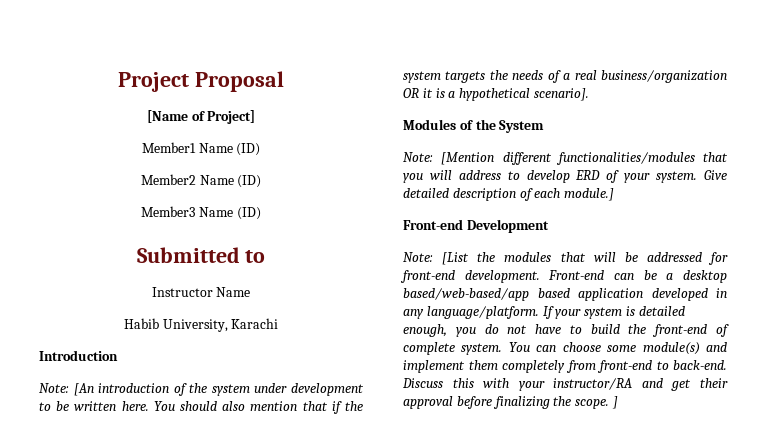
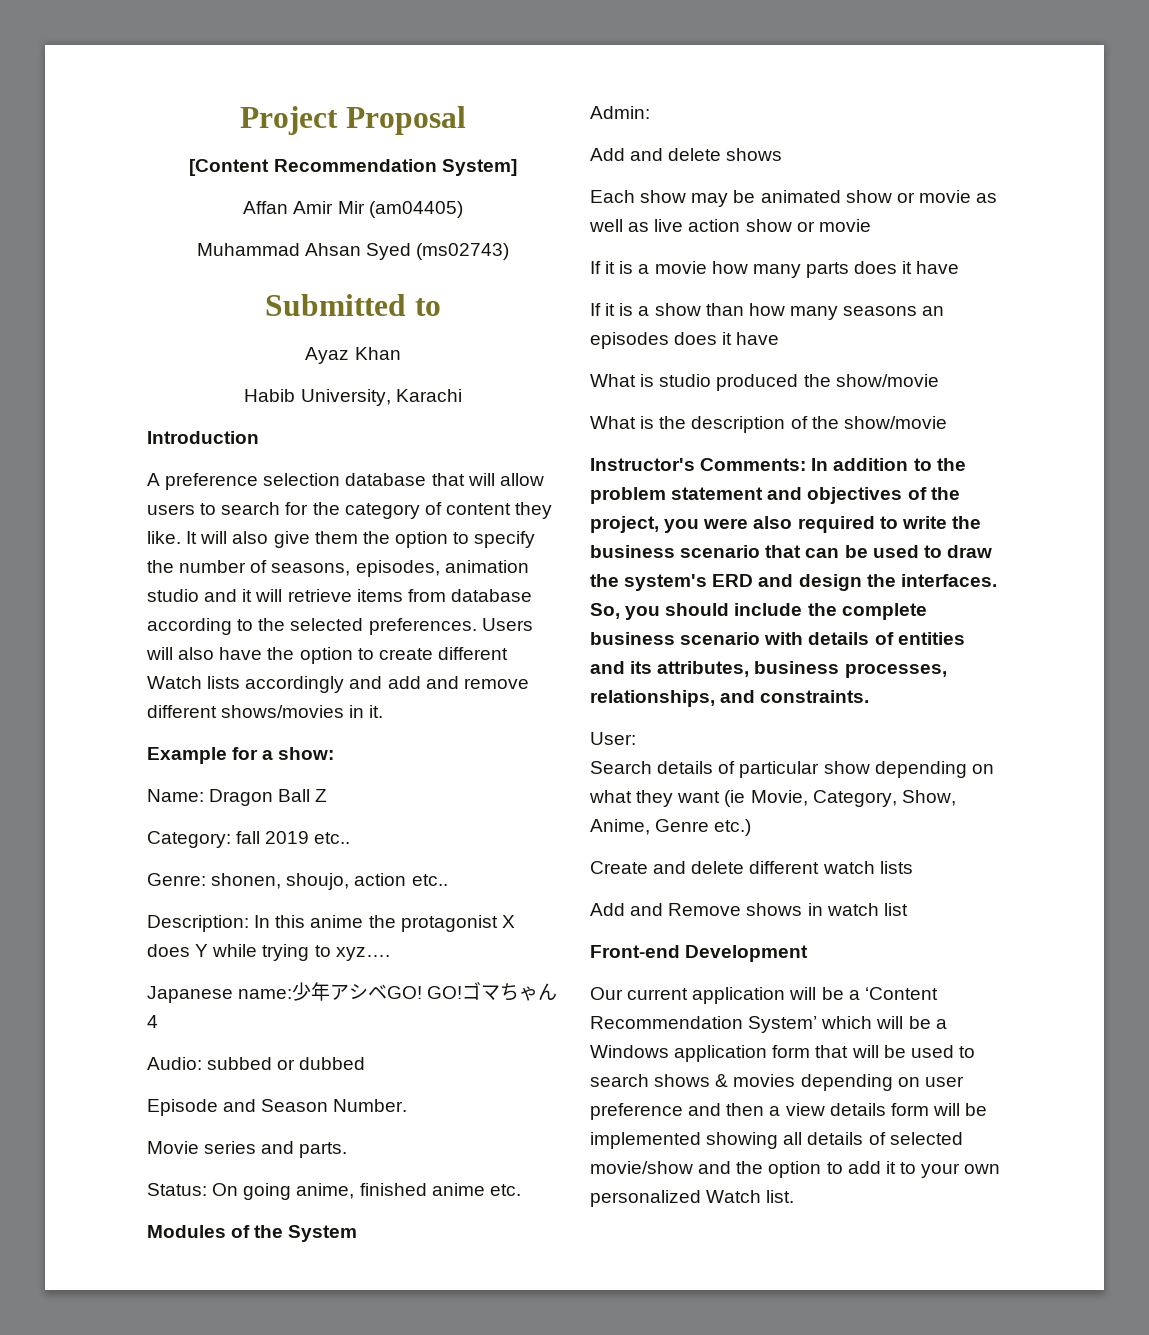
- [Name of Project]
- Member1 Name (ID)
- Member2 Name (ID)
- Member3 Name (ID)
+ [Content Recommendation System]
+ Affan Amir Mir (am04405)
+ Muhammad Ahsan Syed (ms02743)
- Instructor Name
+ Ayaz Khan
- Note: [An introduction of the system under development to be written here. You should also mention that if the system targets the needs of a real business/organization OR it is a hypothetical scenario].
+ A preference selection database that will allow users to search for the category of content they like. It will also give them the option to specify the number of seasons, episodes, animation studio and it will retrieve items from database according to the selected preferences. Users will also have the option to create different Watch lists accordingly and add and remove different shows/movies in it.
+ Example for a show:
+ Name: Dragon Ball Z
+ Category: fall 2019 etc..
+ Genre: shonen, shoujo, action etc..
+ Description: In this anime the protagonist X does Y while trying to xyz….
+ Japanese name:少年アシベGO! GO!ゴマちゃん4
+ Audio: subbed or dubbed
+ Episode and Season Number.
+ Movie series and parts.
+ Status: On going anime, finished anime etc.
  Modules of the System
- Note: [Mention different functionalities/modules that you will address to develop ERD of your system. Give detailed description of each module.]
+ Admin:
+ Add and delete shows
+ Each show may be animated show or movie as well as live action show or movie
+ If it is a movie how many parts does it have
+ If it is a show than how many seasons an episodes does it have
+ What is studio produced the show/movie
+ What is the description of the show/movie
+ Instructor's Comments: In addition to the problem statement and objectives of the project, you were also required to write the business scenario that can be used to draw the system's ERD and design the interfaces. So, you should include the complete business scenario with details of entities and its attributes, business processes, relationships, and constraints.
+ User:
+ Search details of particular show depending on what they want (ie Movie, Category, Show, Anime, Genre etc.)
+ Create and delete different watch lists
+ Add and Remove shows in watch list
  Front-end Development
- Note: [List the modules that will be addressed for front-end development. Front-end can be a desktop based/web-based/app based application developed in any language/platform. If your system is detailed enough, you do not have to build the front-end of complete system. You can choose some module(s) and implement them completely from front-end to back-end. Discuss this with your instructor/RA and get their approval before finalizing the scope. ]
+ Our current application will be a ‘Content Recommendation System’ which will be a Windows application form that will be used to search shows & movies depending on user preference and then a view details form will be implemented showing all details of selected movie/show and the option to add it to your own personalized Watch list.

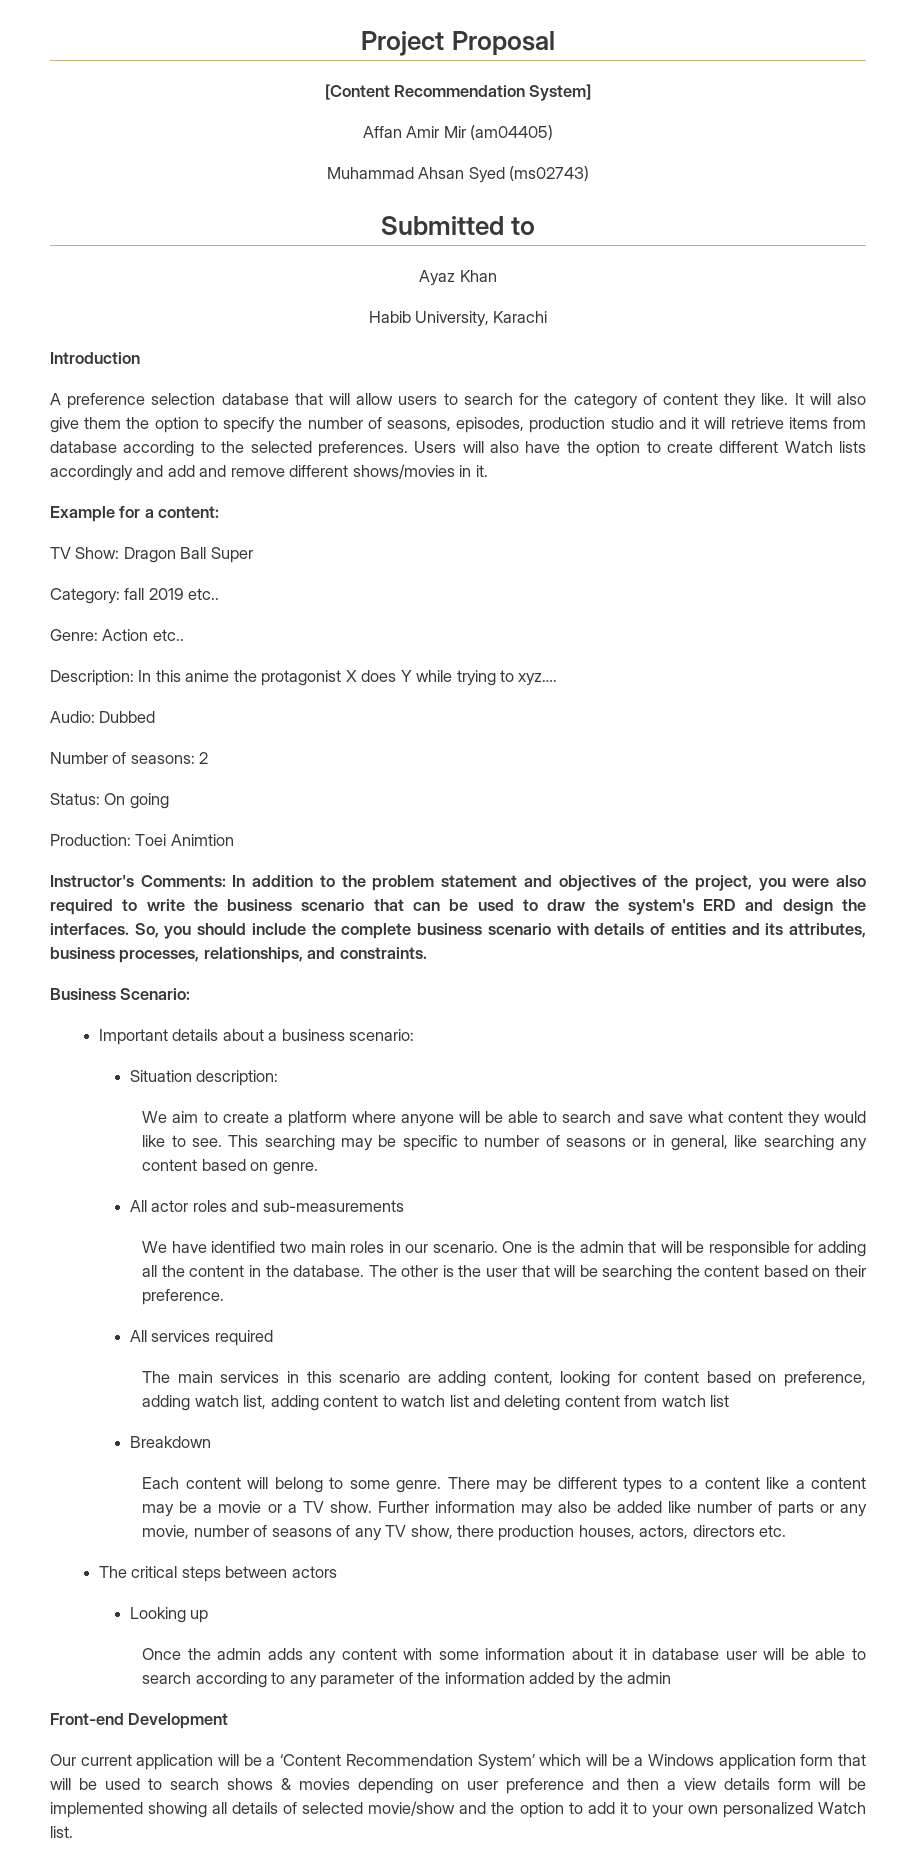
- It will also give them the option to specify the number of seasons, episodes, animation studio and it will retrieve items from database according to the selected preferences.
+ It will also give them the option to specify the number of seasons, episodes, production studio and it will retrieve items from database according to the selected preferences.
- Example for a show:
- Name: Dragon Ball Z
+ Example for a content:
+ TV Show: Dragon Ball Super
- Genre: shonen, shoujo, action etc..
+ Genre: Action etc..
- Japanese name:少年アシベGO! GO!ゴマちゃん4
- Audio: subbed or dubbed
- Episode and Season Number.
- Movie series and parts.
- Status: On going anime, finished anime etc.
- Modules of the System
- Admin:
- Add and delete shows
- Each show may be animated show or movie as well as live action show or movie
- If it is a movie how many parts does it have
- If it is a show than how many seasons an episodes does it have
- What is studio produced the show/movie
- What is the description of the show/movie
+ Audio: Dubbed
+ Number of seasons: 2
+ Status: On going
+ Production: Toei Animtion
- User:
- Search details of particular show depending on what they want (ie Movie, Category, Show, Anime, Genre etc.)
- Create and delete different watch lists
- Add and Remove shows in watch list
+ Business Scenario:
+ Important details about a business scenario:
+ Situation description:
+ We aim to create a platform where anyone will be able to search and save what content they would like to see. This searching may be specific to number of seasons or in general, like searching any content based on genre.
+ All actor roles and sub-measurements
+ We have identified two main roles in our scenario. One is the admin that will be responsible for adding all the content in the database. The other is the user that will be searching the content based on their preference.
+ All services required
+ The main services in this scenario are adding content, looking for content based on preference, adding watch list, adding content to watch list and deleting content from watch list
+ Breakdown
+ Each content will belong to some genre. There may be different types to a content like a content may be a movie or a TV show. Further information may also be added like number of parts or any movie, number of seasons of any TV show, there production houses, actors, directors etc.
+ The critical steps between actors
+ Looking up
+ Once the admin adds any content with some information about it in database user will be able to search according to any parameter of the information added by the admin

